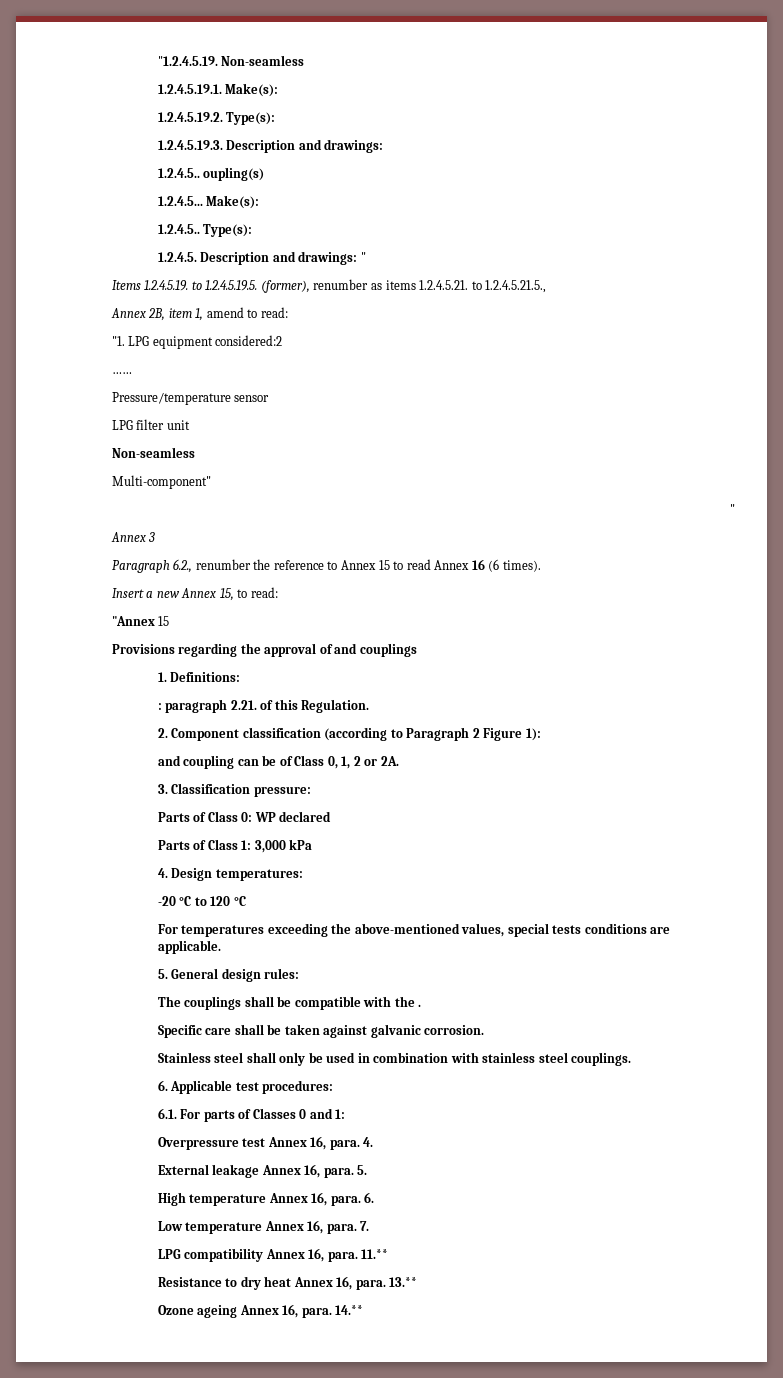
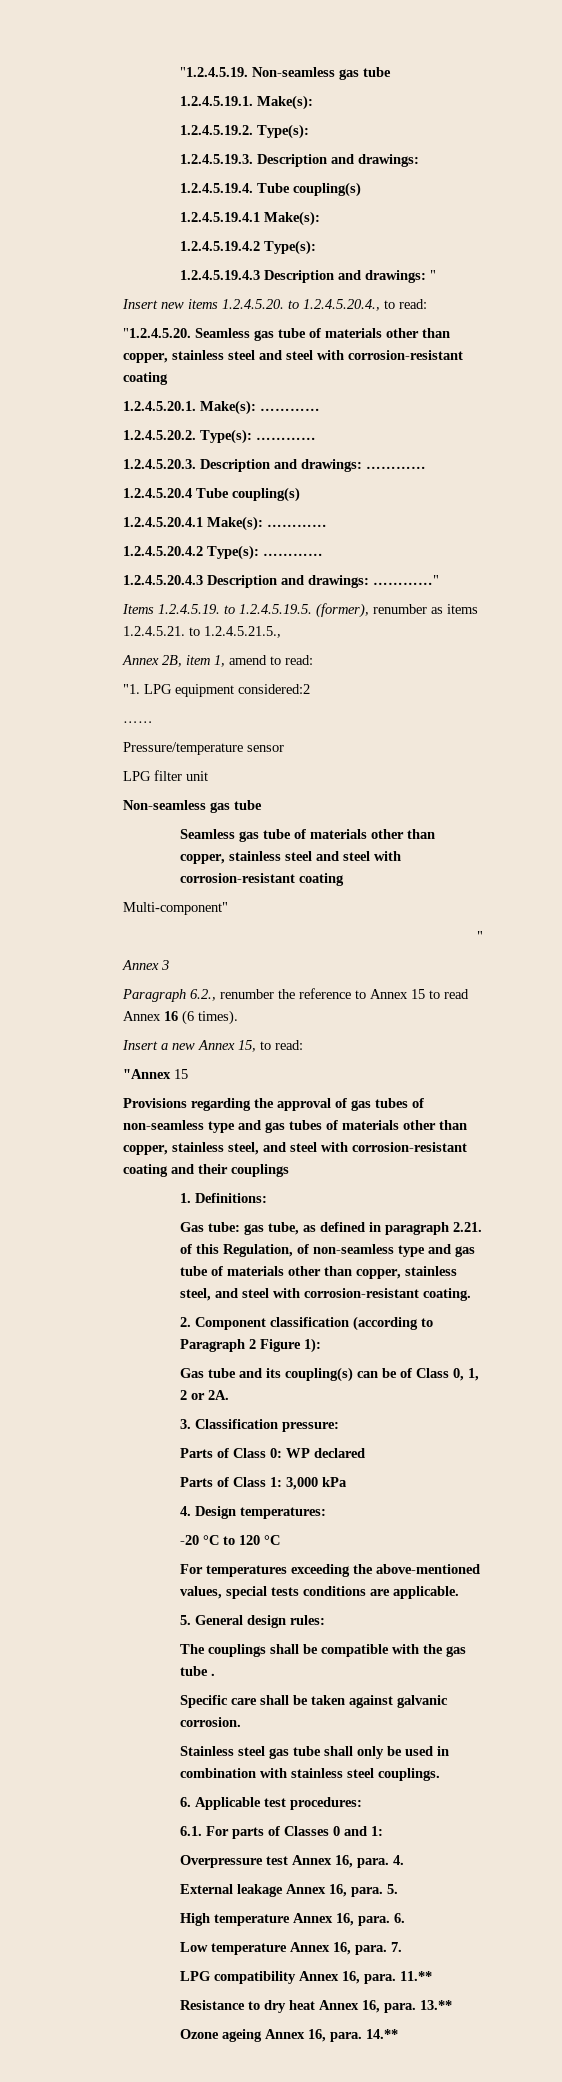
- "1.2.4.5.19. Non-seamless
+ "1.2.4.5.19. Non-seamless gas tube
- 1.2.4.5.. oupling(s)
- 1.2.4.5... Make(s):
- 1.2.4.5.. Type(s):
- 1.2.4.5. Description and drawings: "
+ 1.2.4.5.19.4. Tube coupling(s)
+ 1.2.4.5.19.4.1 Make(s):
+ 1.2.4.5.19.4.2 Type(s):
+ 1.2.4.5.19.4.3 Description and drawings: "
+ Insert new items 1.2.4.5.20. to 1.2.4.5.20.4., to read:
+ "1.2.4.5.20. Seamless gas tube of materials other than copper, stainless steel and steel with corrosion-resistant coating
+ 1.2.4.5.20.1. Make(s): …………
+ 1.2.4.5.20.2. Type(s): …………
+ 1.2.4.5.20.3. Description and drawings: …………
+ 1.2.4.5.20.4 Tube coupling(s)
+ 1.2.4.5.20.4.1 Make(s): …………
+ 1.2.4.5.20.4.2 Type(s): …………
+ 1.2.4.5.20.4.3 Description and drawings: …………"
  LPG filter unit
- Non-seamless
+ Non-seamless gas tube
+ Seamless gas tube of materials other than copper, stainless steel and steel with corrosion-resistant coating
- Provisions regarding the approval of and couplings
+ Provisions regarding the approval of gas tubes of non-seamless type and gas tubes of materials other than copper, stainless steel, and steel with corrosion-resistant coating and their couplings
  1. Definitions:
- : paragraph 2.21. of this Regulation.
+ Gas tube: gas tube, as defined in paragraph 2.21. of this Regulation, of non-seamless type and gas tube of materials other than copper, stainless steel, and steel with corrosion-resistant coating.
- and coupling can be of Class 0, 1, 2 or 2A.
+ Gas tube and its coupling(s) can be of Class 0, 1, 2 or 2A.
- The couplings shall be compatible with the .
+ The couplings shall be compatible with the gas tube .
- Stainless steel shall only be used in combination with stainless steel couplings.
+ Stainless steel gas tube shall only be used in combination with stainless steel couplings.

